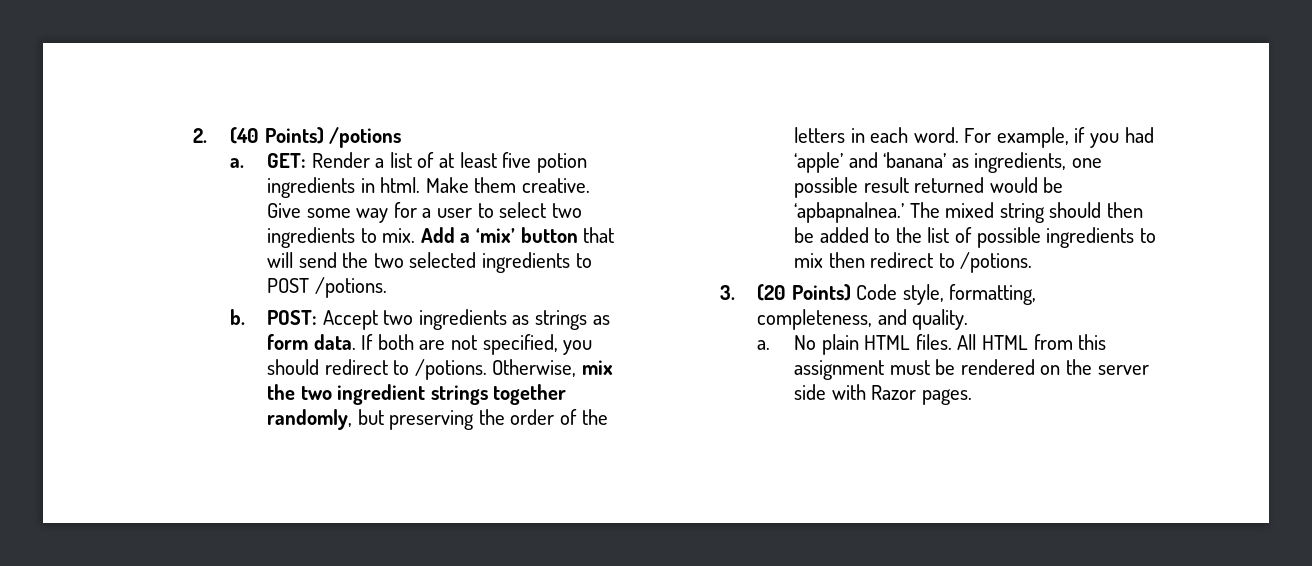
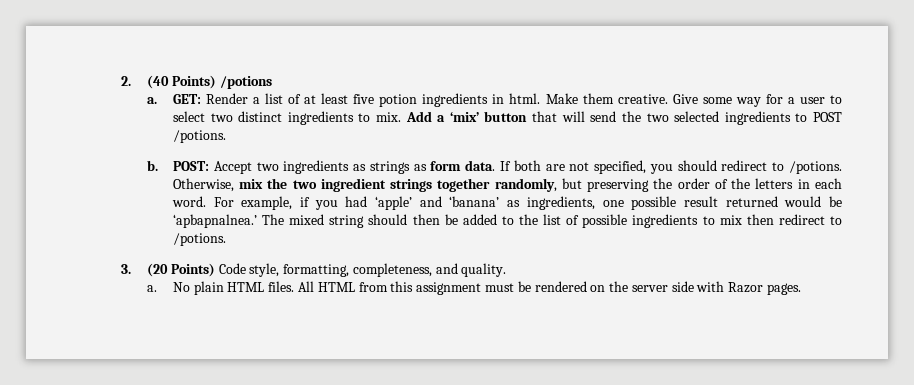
- Give some way for a user to select two ingredients to mix.
+ Give some way for a user to select two distinct ingredients to mix.

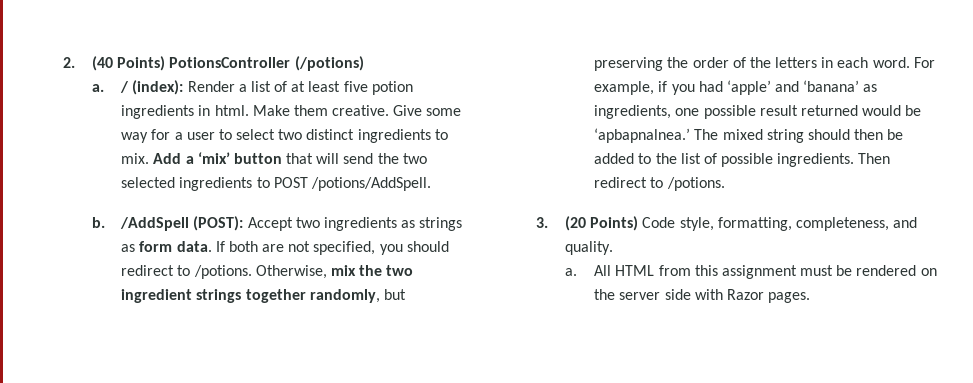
- 2. (40 Points) /potions
- a. GET: Render a list of at least five potion ingredients in html.
+ 2. (40 Points) PotionsController (/potions)
+ a. / (index): Render a list of at least five potion ingredients in html.
- Add a ‘mix’ button that will send the two selected ingredients to POST /potions.
+ Add a ‘mix’ button that will send the two selected ingredients to POST /potions/AddSpell.
- POST: Accept two ingredients as strings as form data.
+ /AddSpell (POST): Accept two ingredients as strings as form data.
- The mixed string should then be added to the list of possible ingredients to mix then redirect to /potions.
+ The mixed string should then be added to the list of possible ingredients. Then redirect to /potions.
- No plain HTML files.

